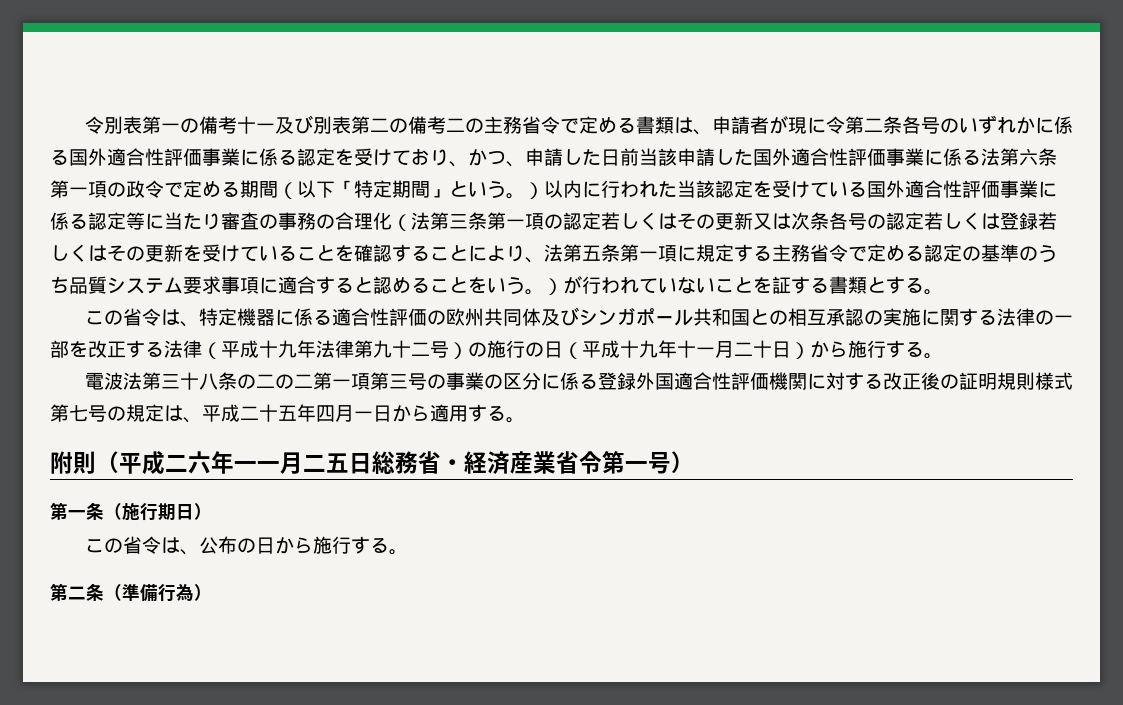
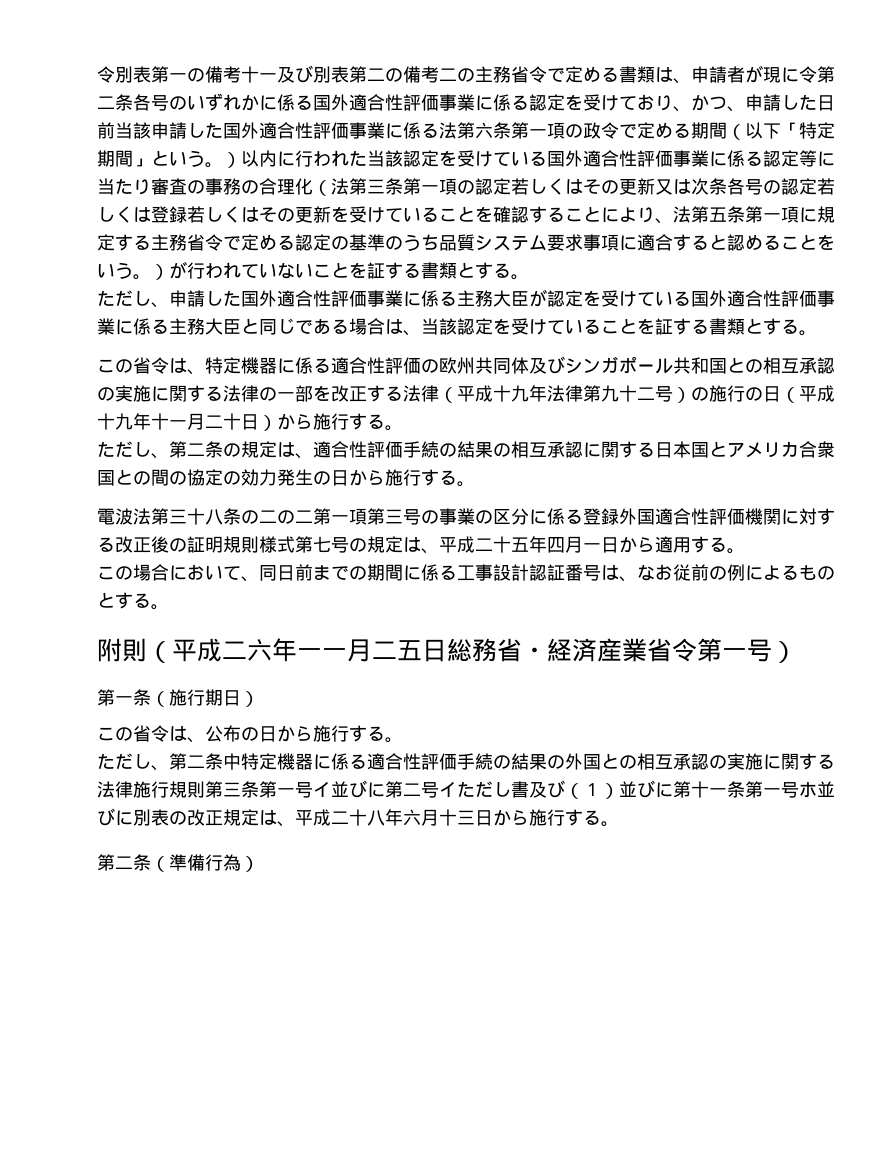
+ ただし、申請した国外適合性評価事業に係る主務大臣が認定を受けている国外適合性評価事業に係る主務大臣と同じである場合は、当該認定を受けていることを証する書類とする。
+ ただし、第二条の規定は、適合性評価手続の結果の相互承認に関する日本国とアメリカ合衆国との間の協定の効力発生の日から施行する。
+ この場合において、同日前までの期間に係る工事設計認証番号は、なお従前の例によるものとする。
+ ただし、第二条中特定機器に係る適合性評価手続の結果の外国との相互承認の実施に関する法律施行規則第三条第一号イ並びに第二号イただし書及び（１）並びに第十一条第一号ホ並びに別表の改正規定は、平成二十八年六月十三日から施行する。

